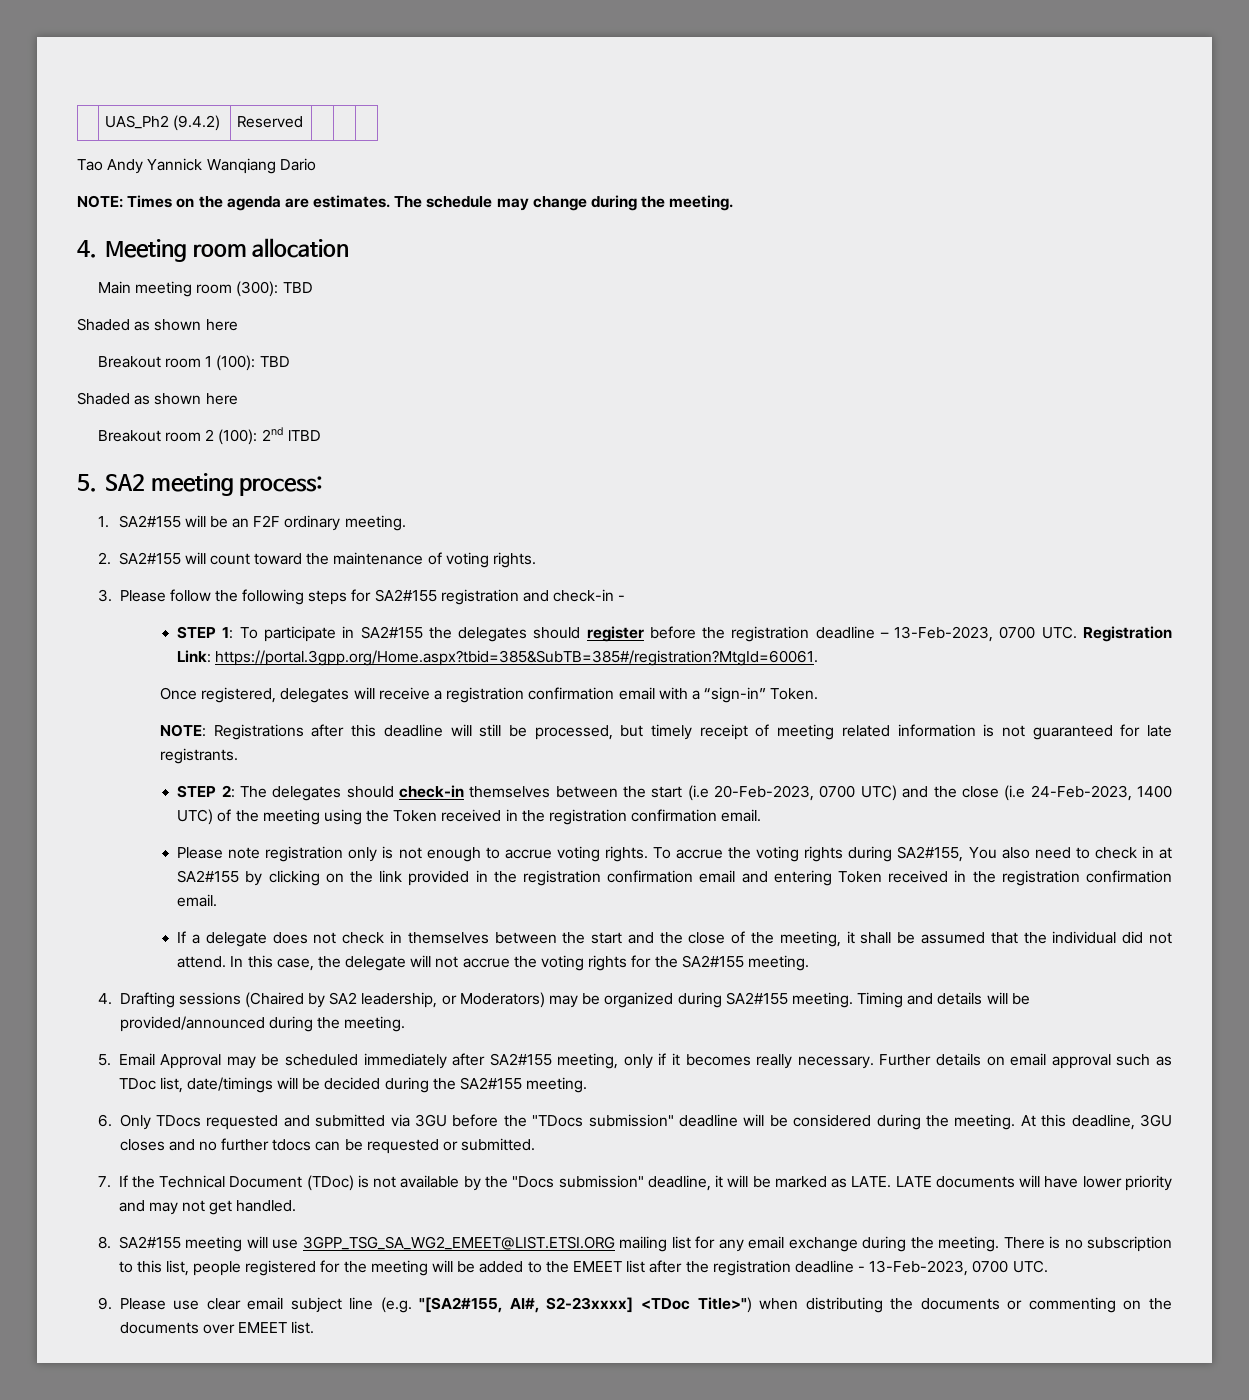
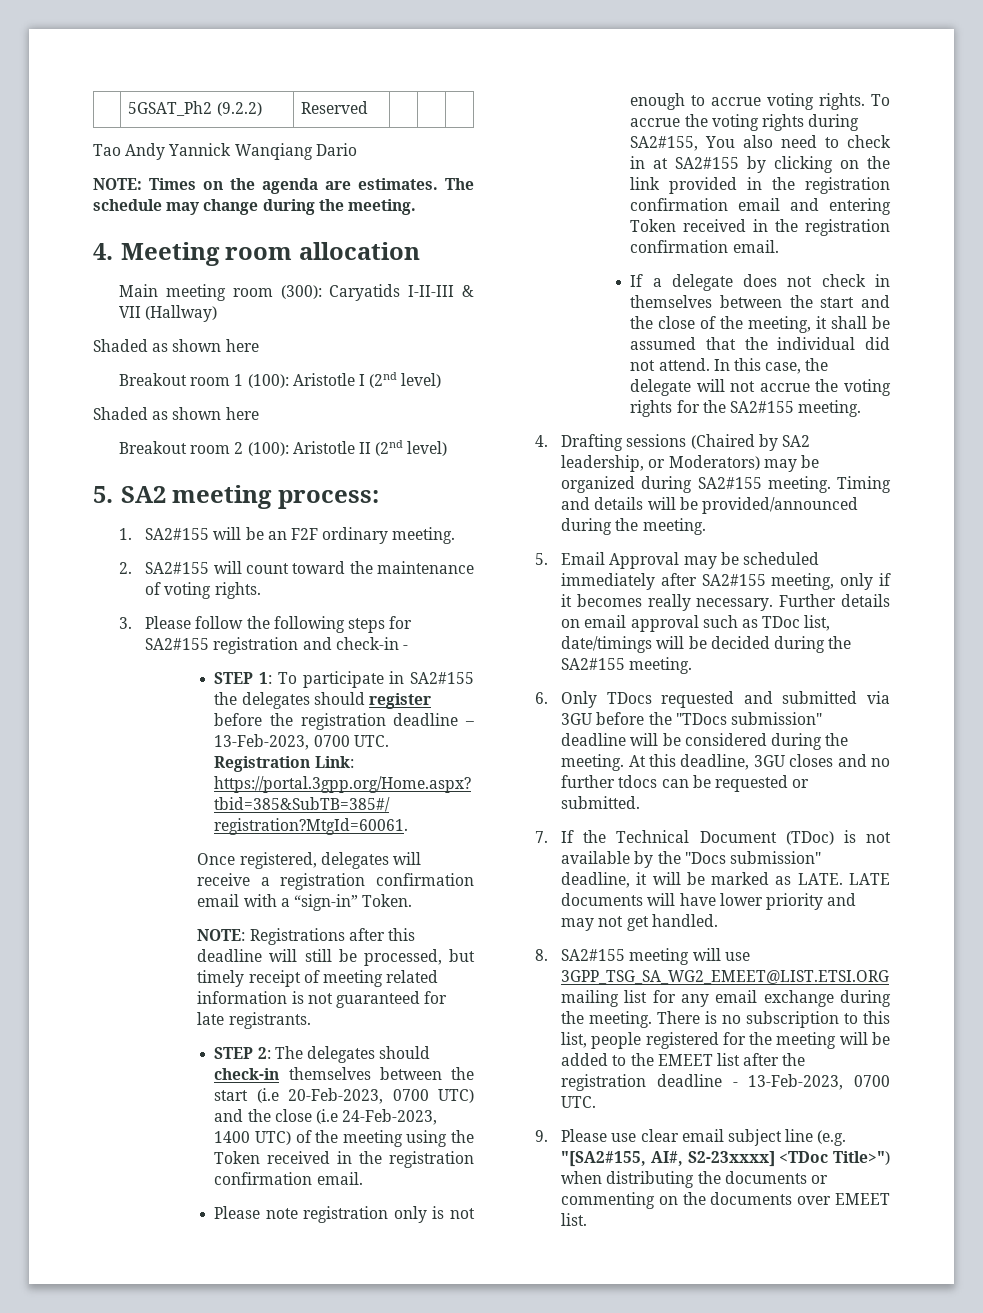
- | UAS_Ph2 (9.4.2) | Reserved | | |
+ | 5GSAT_Ph2 (9.2.2) | Reserved | | |
- Main meeting room (300): TBD
+ Main meeting room (300): Caryatids I-II-III & VII (Hallway)
- Breakout room 1 (100): TBD
+ Breakout room 1 (100): Aristotle I (2nd level)
- Breakout room 2 (100): 2nd lTBD
+ Breakout room 2 (100): Aristotle II (2nd level)

